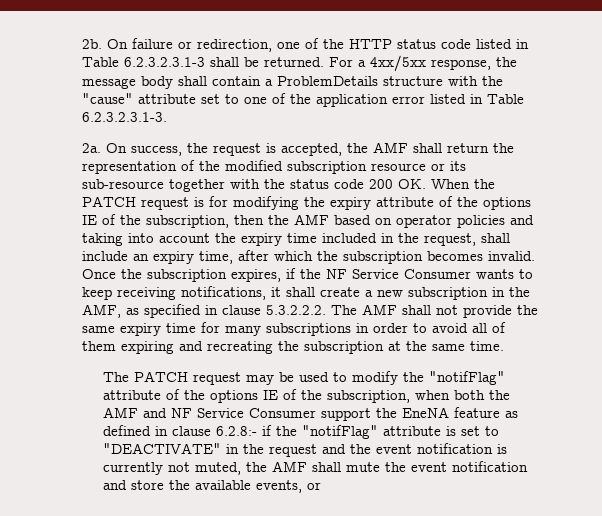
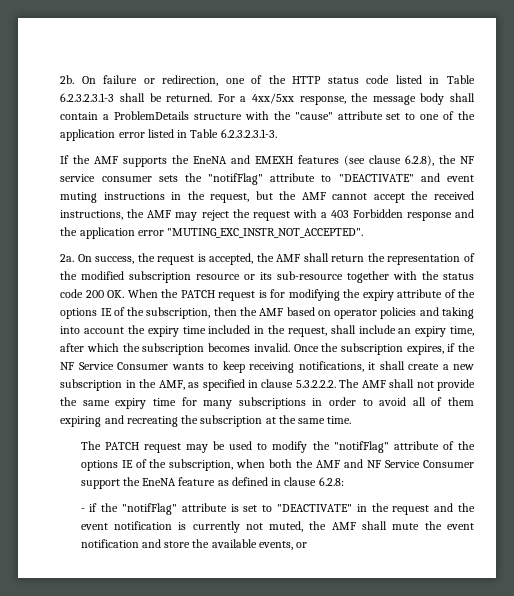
+ If the AMF supports the EneNA and EMEXH features (see clause 6.2.8), the NF service consumer sets the "notifFlag" attribute to "DEACTIVATE" and event muting instructions in the request, but the AMF cannot accept the received instructions, the AMF may reject the request with a 403 Forbidden response and the application error "MUTING_EXC_INSTR_NOT_ACCEPTED".
- The PATCH request may be used to modify the "notifFlag" attribute of the options IE of the subscription, when both the AMF and NF Service Consumer support the EneNA feature as defined in clause 6.2.8:- if the "notifFlag" attribute is set to "DEACTIVATE" in the request and the event notification is currently not muted, the AMF shall mute the event notification and store the available events, or
+ The PATCH request may be used to modify the "notifFlag" attribute of the options IE of the subscription, when both the AMF and NF Service Consumer support the EneNA feature as defined in clause 6.2.8:
+ - if the "notifFlag" attribute is set to "DEACTIVATE" in the request and the event notification is currently not muted, the AMF shall mute the event notification and store the available events, or

